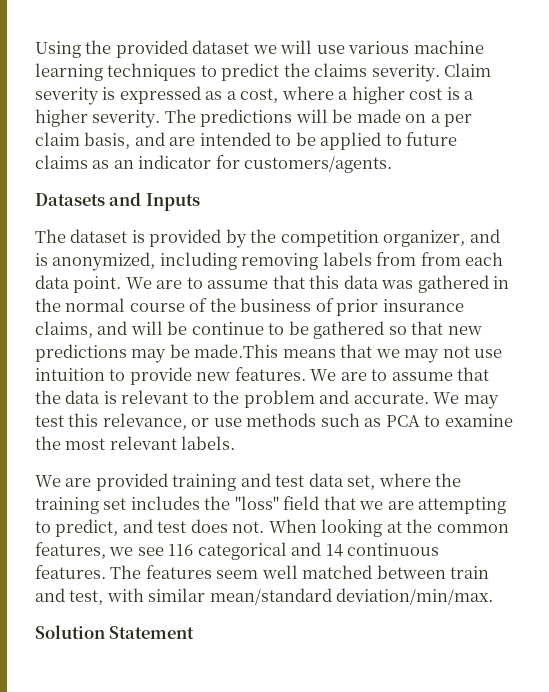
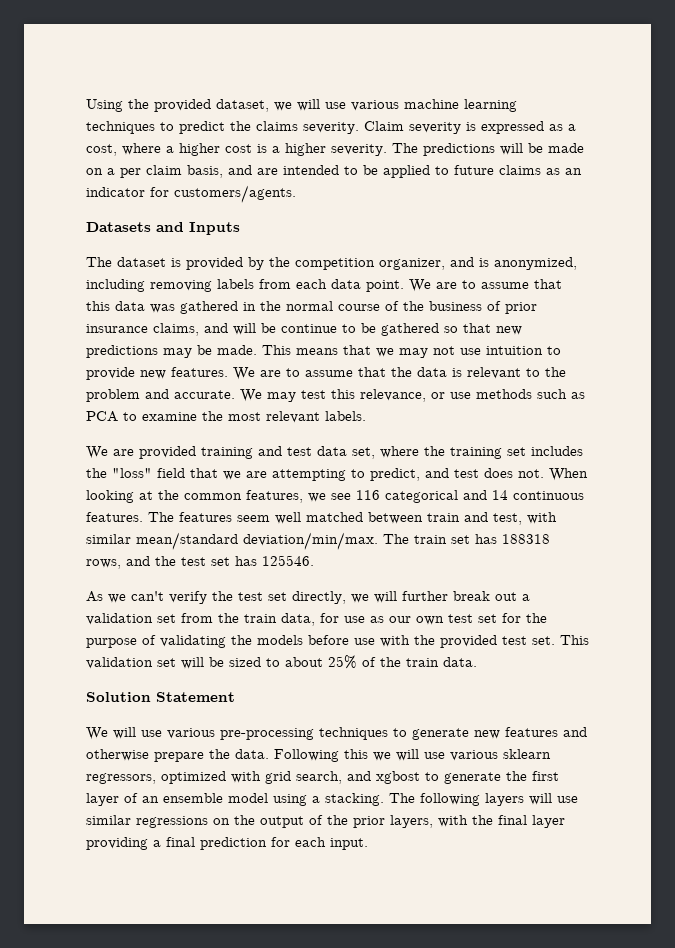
- Using the provided dataset we will use various machine learning techniques to predict the claims severity.
+ Using the provided dataset, we will use various machine learning techniques to predict the claims severity.
- The dataset is provided by the competition organizer, and is anonymized, including removing labels from from each data point.
+ The dataset is provided by the competition organizer, and is anonymized, including removing labels from each data point.
- We are to assume that this data was gathered in the normal course of the business of prior insurance claims, and will be continue to be gathered so that new predictions may be made.This means that we may not use intuition to provide new features.
+ We are to assume that this data was gathered in the normal course of the business of prior insurance claims, and will be continue to be gathered so that new predictions may be made. This means that we may not use intuition to provide new features.
- The features seem well matched between train and test, with similar mean/standard deviation/min/max.
+ The features seem well matched between train and test, with similar mean/standard deviation/min/max. The train set has 188318 rows, and the test set has 125546.
+ As we can't verify the test set directly, we will further break out a validation set from the train data, for use as our own test set for the purpose of validating the models before use with the provided test set. This validation set will be sized to about 25% of the train data.
  Solution Statement
+ We will use various pre-processing techniques to generate new features and otherwise prepare the data. Following this we will use various sklearn regressors, optimized with grid search, and xgbost to generate the first layer of an ensemble model using a stacking. The following layers will use similar regressions on the output of the prior layers, with the final layer providing a final prediction for each input.

